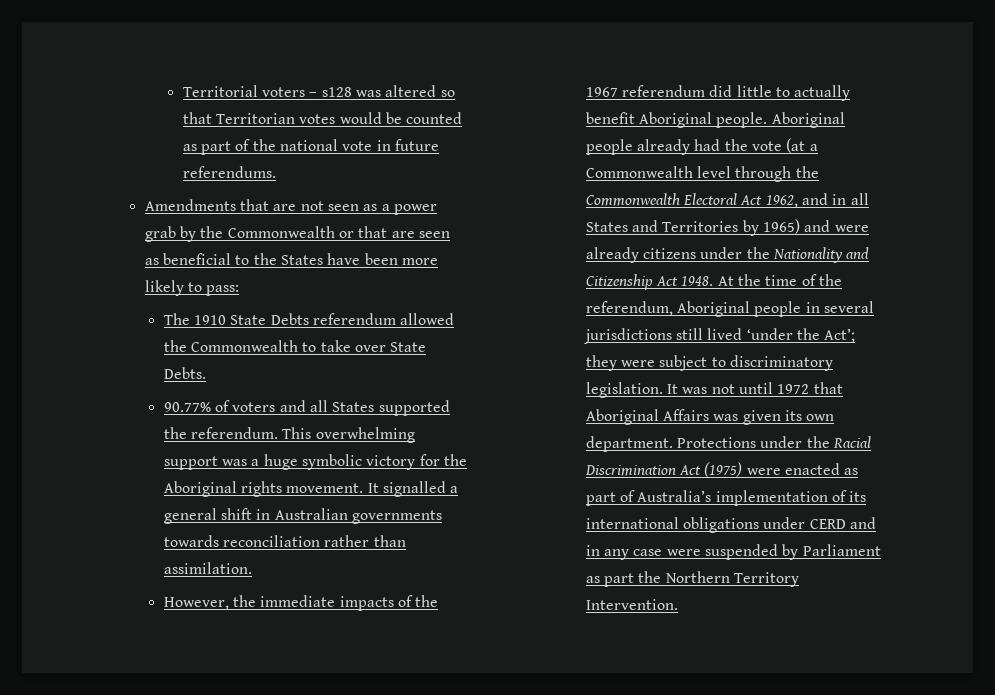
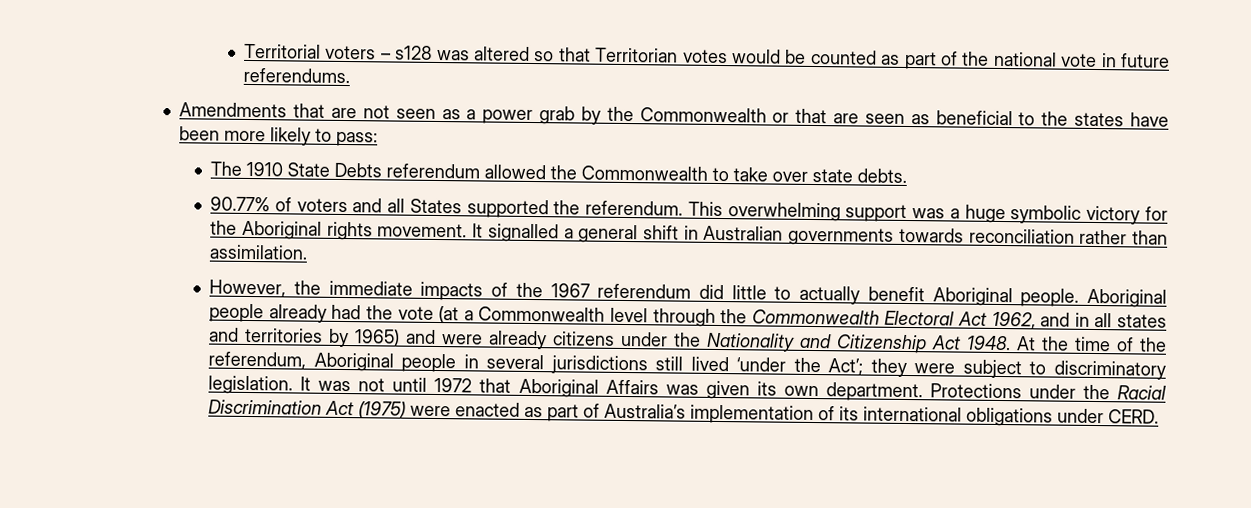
- Amendments that are not seen as a power grab by the Commonwealth or that are seen as beneficial to the States have been more likely to pass:
+ Amendments that are not seen as a power grab by the Commonwealth or that are seen as beneficial to the states have been more likely to pass:
- The 1910 State Debts referendum allowed the Commonwealth to take over State Debts.
+ The 1910 State Debts referendum allowed the Commonwealth to take over state debts.
- Aboriginal people already had the vote (at a Commonwealth level through the Commonwealth Electoral Act 1962, and in all States and Territories by 1965) and were already citizens under the Nationality and Citizenship Act 1948.
+ Aboriginal people already had the vote (at a Commonwealth level through the Commonwealth Electoral Act 1962, and in all states and territories by 1965) and were already citizens under the Nationality and Citizenship Act 1948.
- Protections under the Racial Discrimination Act (1975) were enacted as part of Australia’s implementation of its international obligations under CERD and in any case were suspended by Parliament as part the Northern Territory Intervention.
+ Protections under the Racial Discrimination Act (1975) were enacted as part of Australia’s implementation of its international obligations under CERD.

